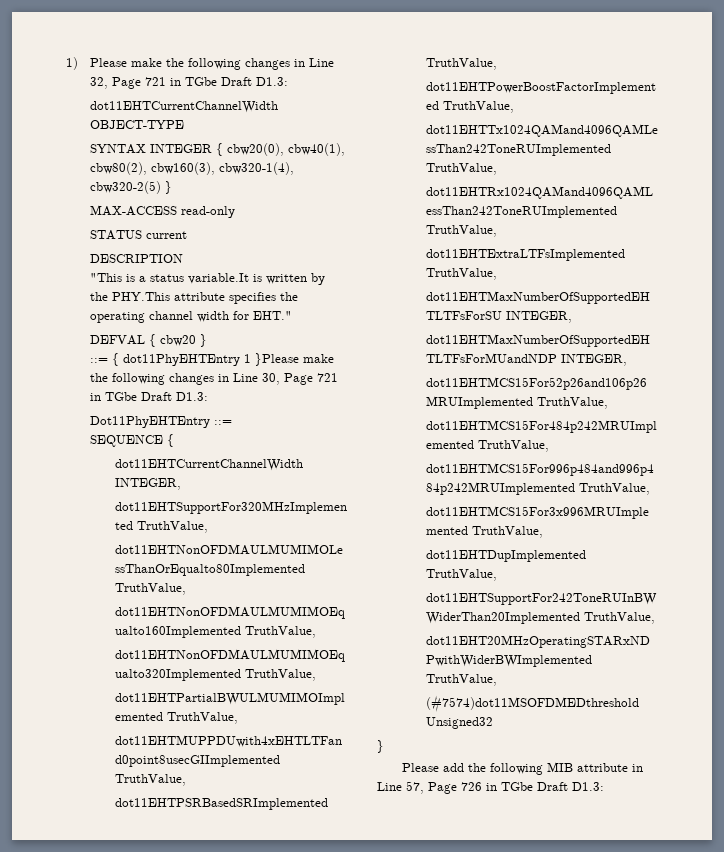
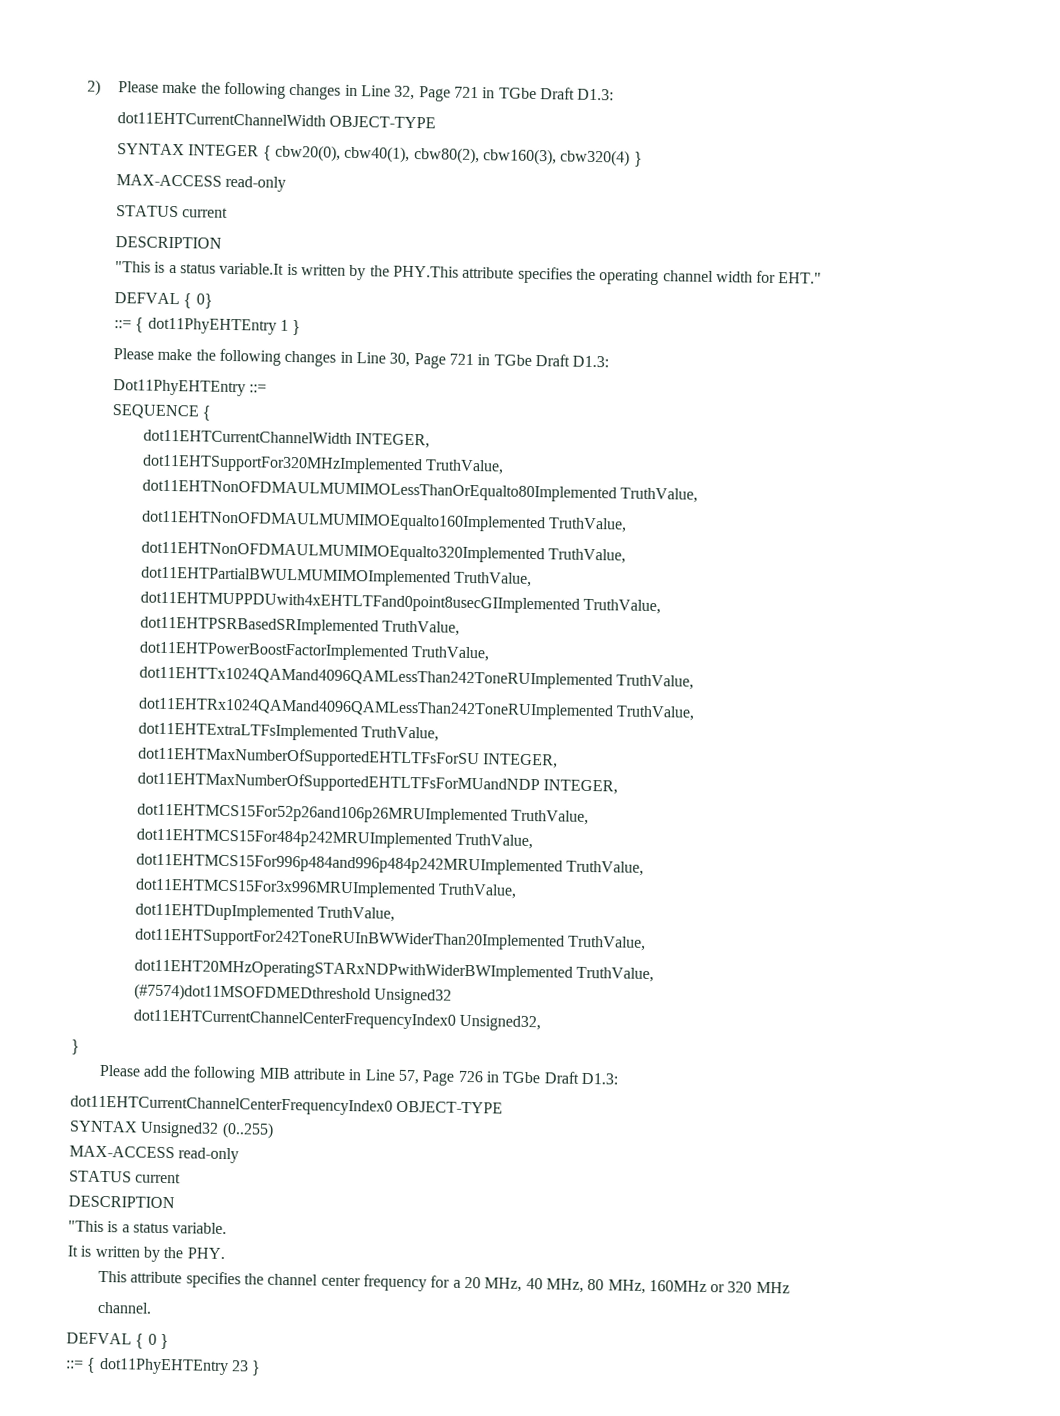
- 1) Please make the following changes in Line 32, Page 721 in TGbe Draft D1.3:
+ 2) Please make the following changes in Line 32, Page 721 in TGbe Draft D1.3:
- SYNTAX INTEGER { cbw20(0), cbw40(1), cbw80(2), cbw160(3), cbw320-1(4), cbw320-2(5) }
+ SYNTAX INTEGER { cbw20(0), cbw40(1), cbw80(2), cbw160(3), cbw320(4) }
- DEFVAL { cbw20 }
+ DEFVAL { 0}
- ::= { dot11PhyEHTEntry 1 }Please make the following changes in Line 30, Page 721 in TGbe Draft D1.3:
+ ::= { dot11PhyEHTEntry 1 }
+ Please make the following changes in Line 30, Page 721 in TGbe Draft D1.3:
+ dot11EHTCurrentChannelCenterFrequencyIndex0 Unsigned32,
+ dot11EHTCurrentChannelCenterFrequencyIndex0 OBJECT-TYPE
+ SYNTAX Unsigned32 (0..255)
+ MAX-ACCESS read-only
+ STATUS current
+ DESCRIPTION
+ "This is a status variable.
+ It is written by the PHY.
+ This attribute specifies the channel center frequency for a 20 MHz, 40 MHz, 80 MHz, 160MHz or 320 MHz
+ channel.
+ DEFVAL { 0 }
+ ::= { dot11PhyEHTEntry 23 }

